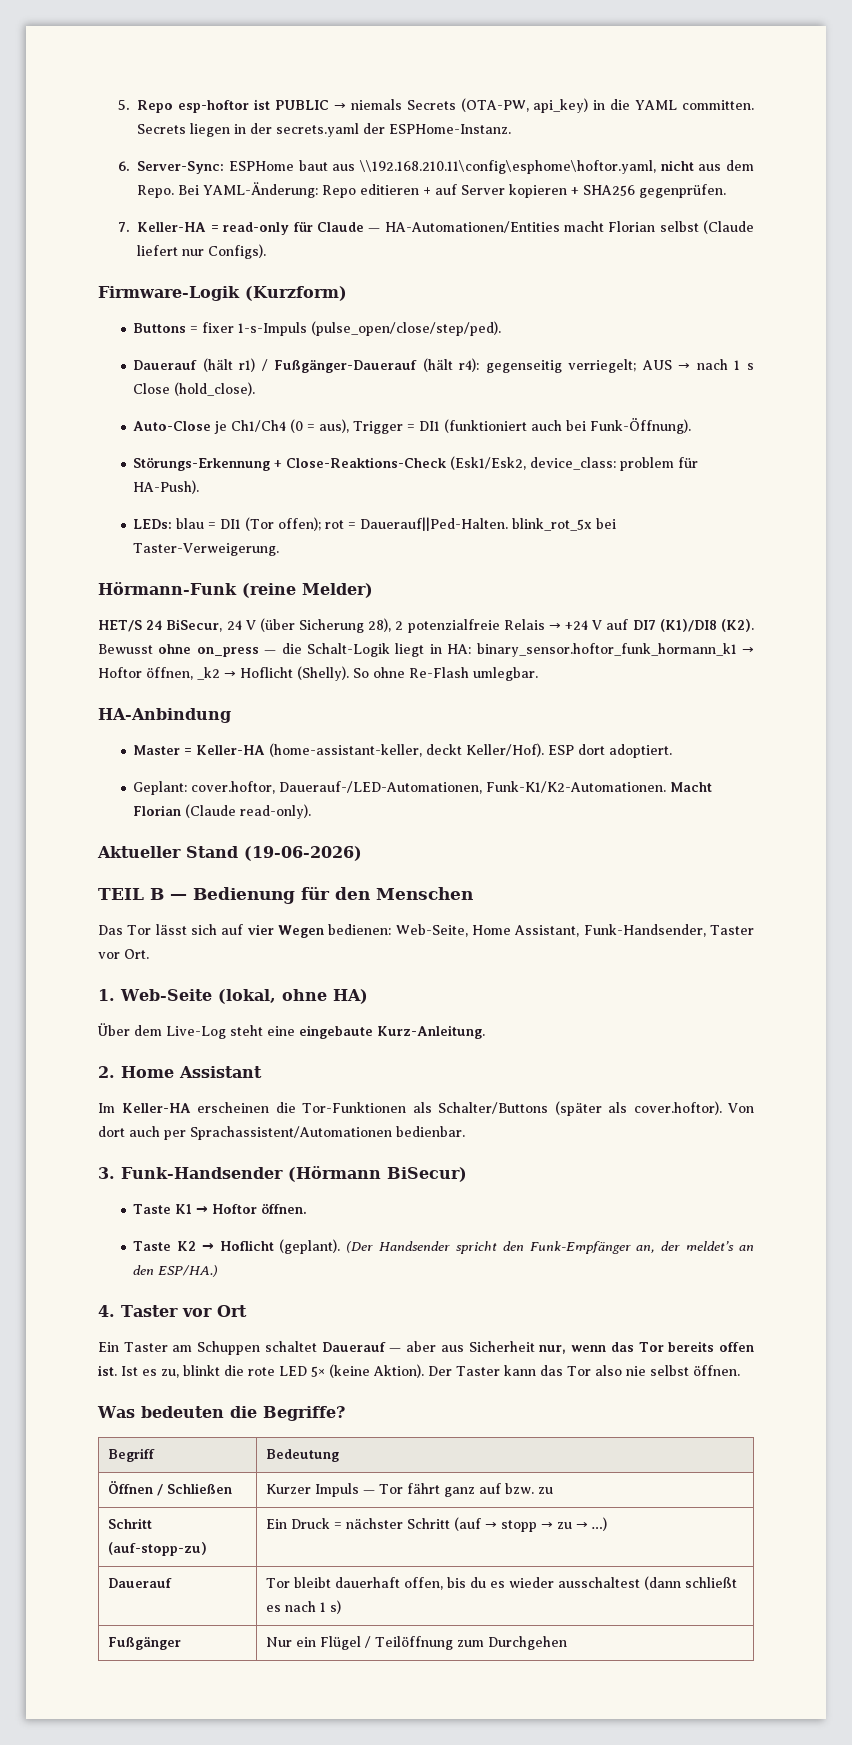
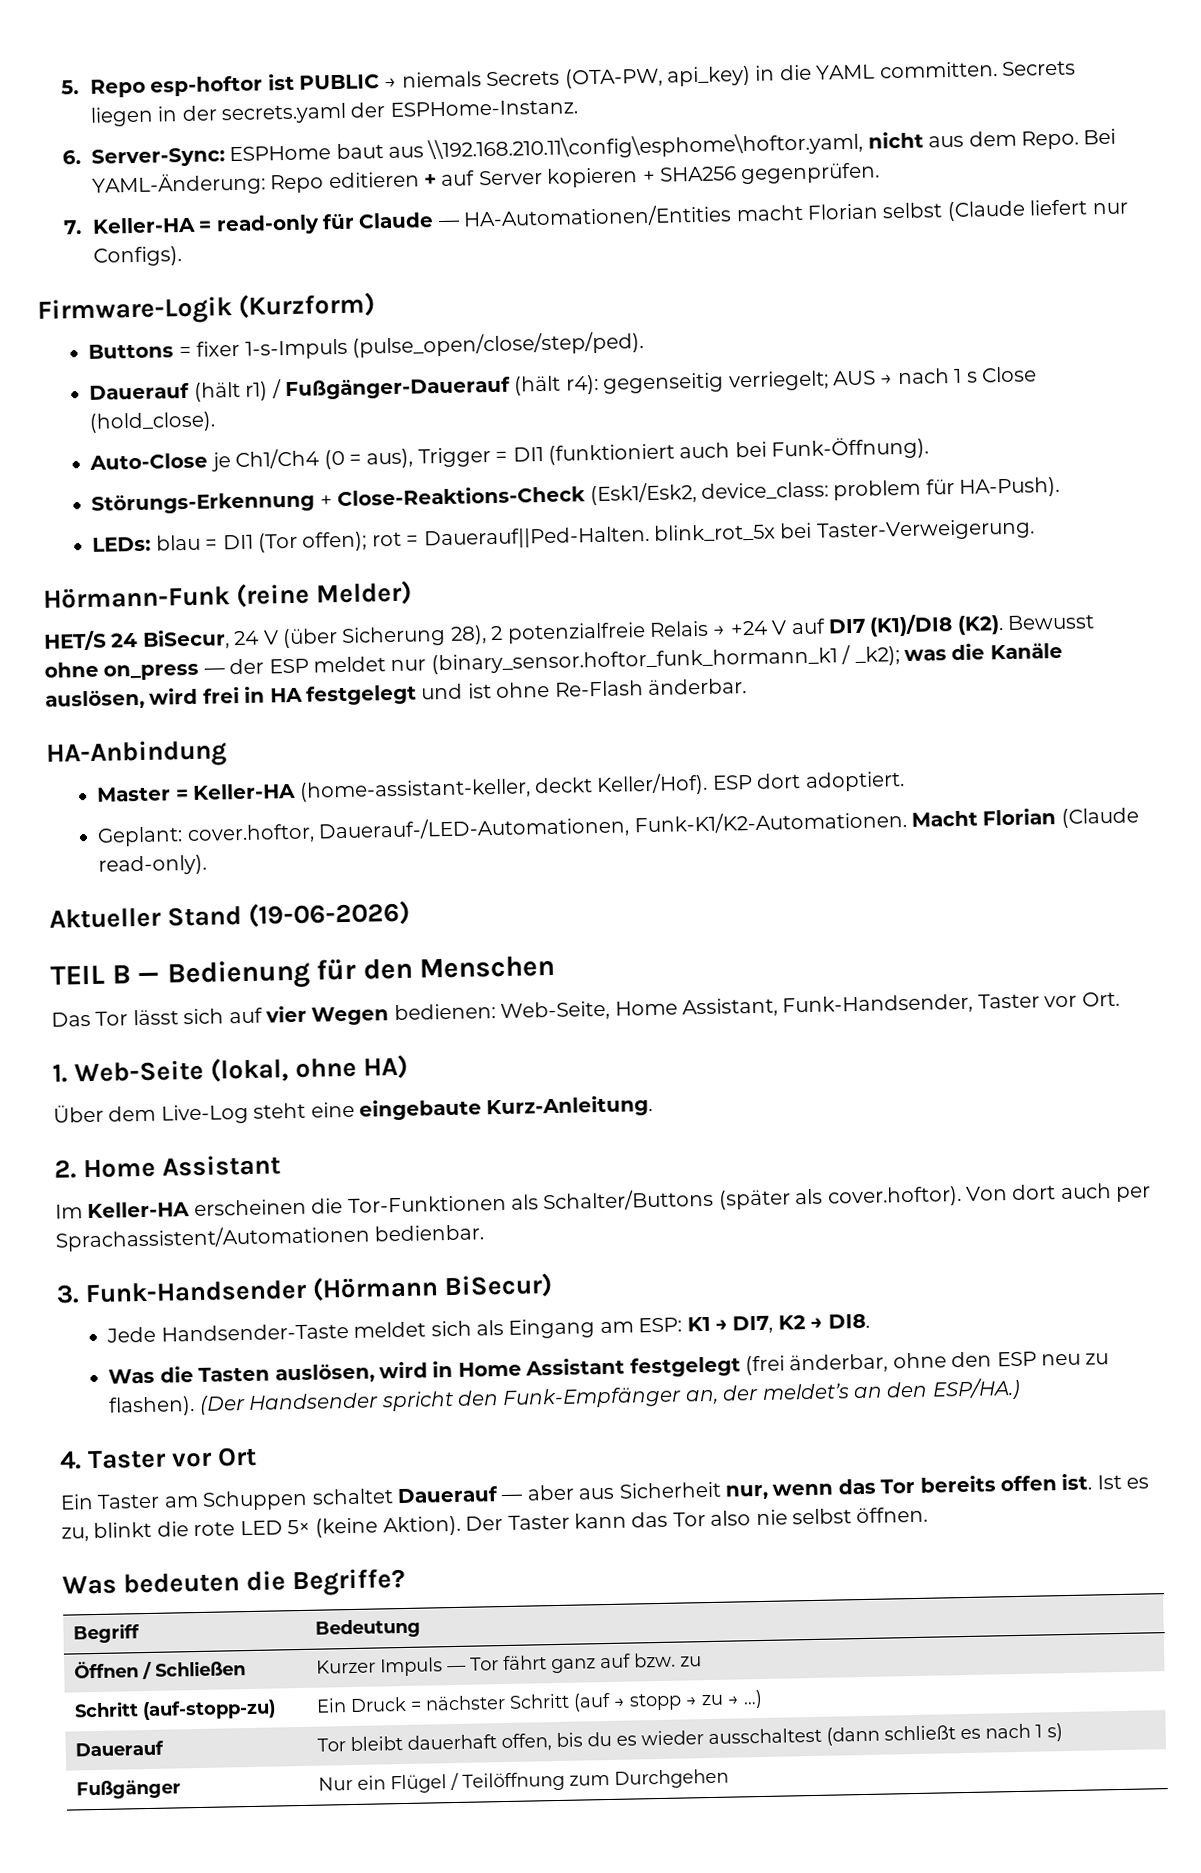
- HET/S 24 BiSecur, 24 V (über Sicherung 28), 2 potenzialfreie Relais → +24 V auf DI7 (K1)/DI8 (K2). Bewusst ohne on_press — die Schalt-Logik liegt in HA: binary_sensor.hoftor_funk_hormann_k1 → Hoftor öffnen, _k2 → Hoflicht (Shelly). So ohne Re-Flash umlegbar.
+ HET/S 24 BiSecur, 24 V (über Sicherung 28), 2 potenzialfreie Relais → +24 V auf DI7 (K1)/DI8 (K2). Bewusst ohne on_press — der ESP meldet nur (binary_sensor.hoftor_funk_hormann_k1 / _k2); was die Kanäle auslösen, wird frei in HA festgelegt und ist ohne Re-Flash änderbar.
- Taste K1 → Hoftor öffnen.
- Taste K2 → Hoflicht (geplant).
+ Jede Handsender-Taste meldet sich als Eingang am ESP: K1 → DI7, K2 → DI8.
+ Was die Tasten auslösen, wird in Home Assistant festgelegt (frei änderbar, ohne den ESP neu zu flashen).

